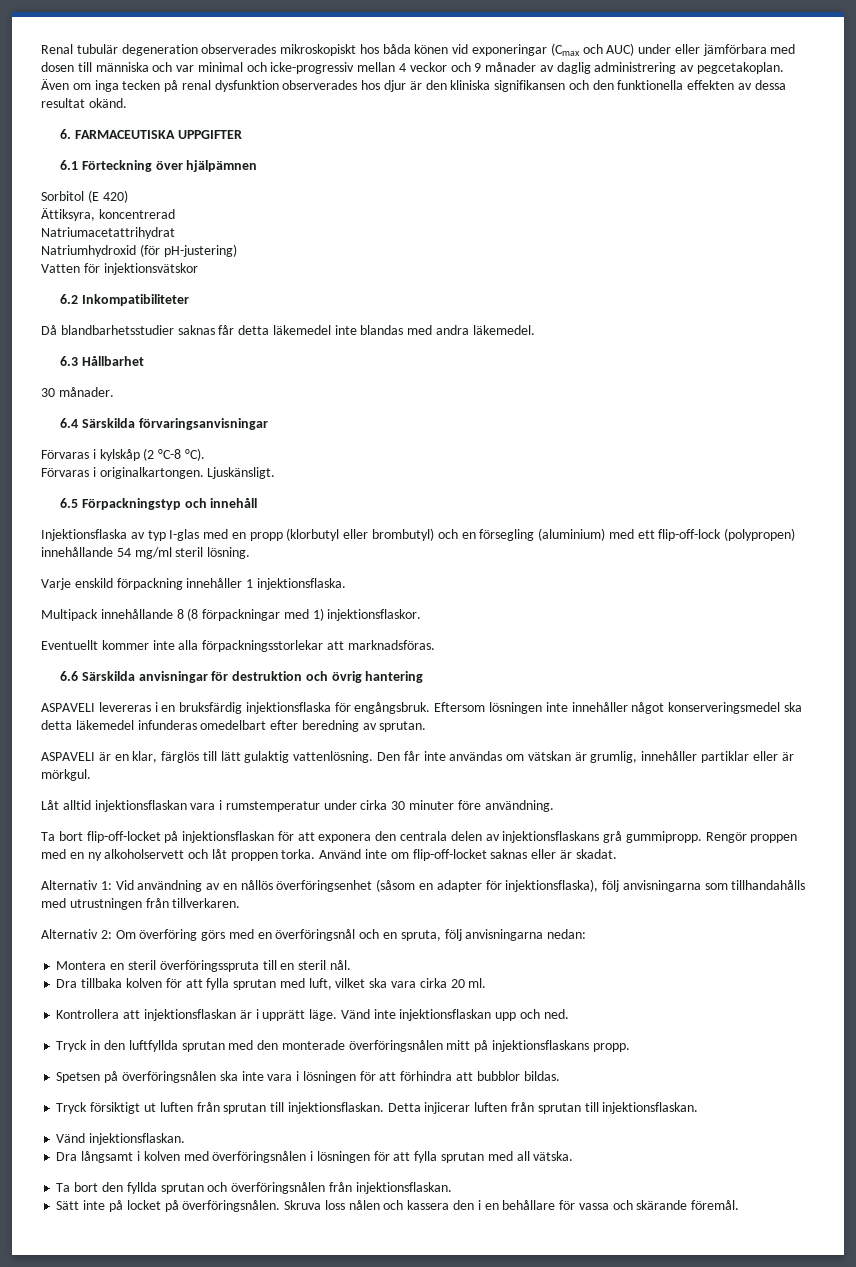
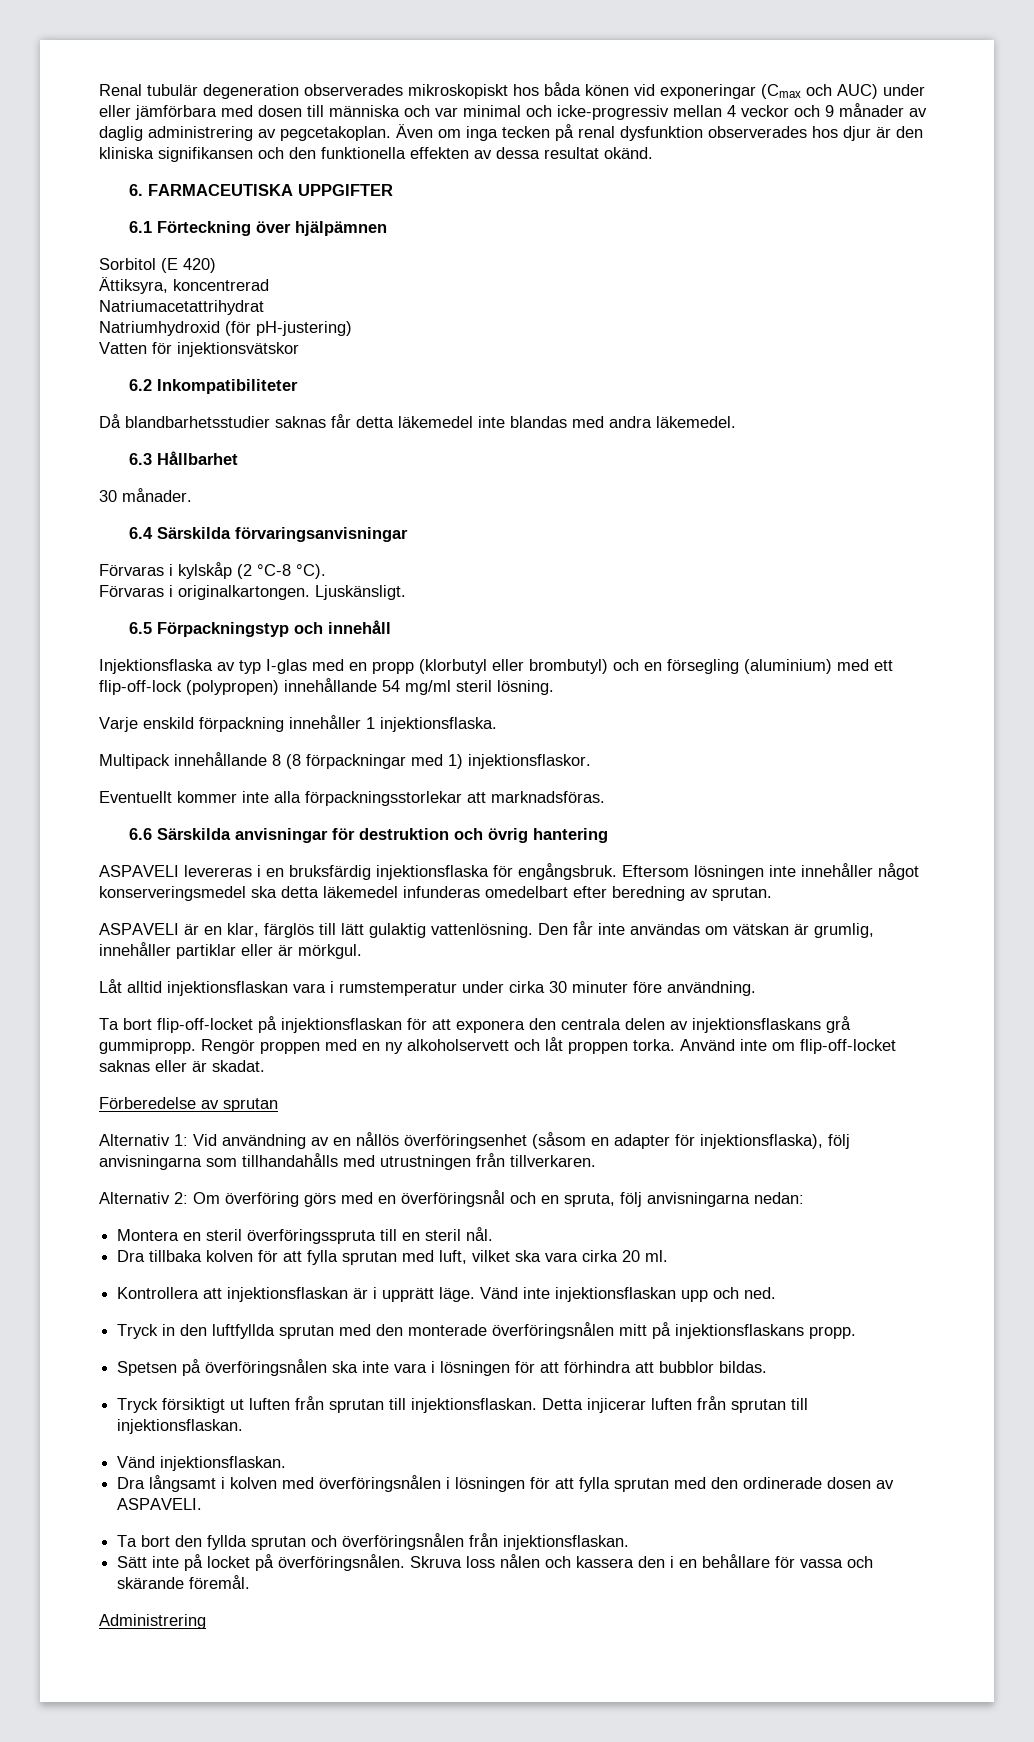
+ Förberedelse av sprutan
- Dra långsamt i kolven med överföringsnålen i lösningen för att fylla sprutan med all vätska.
+ Dra långsamt i kolven med överföringsnålen i lösningen för att fylla sprutan med den ordinerade dosen av ASPAVELI.
+ Administrering

